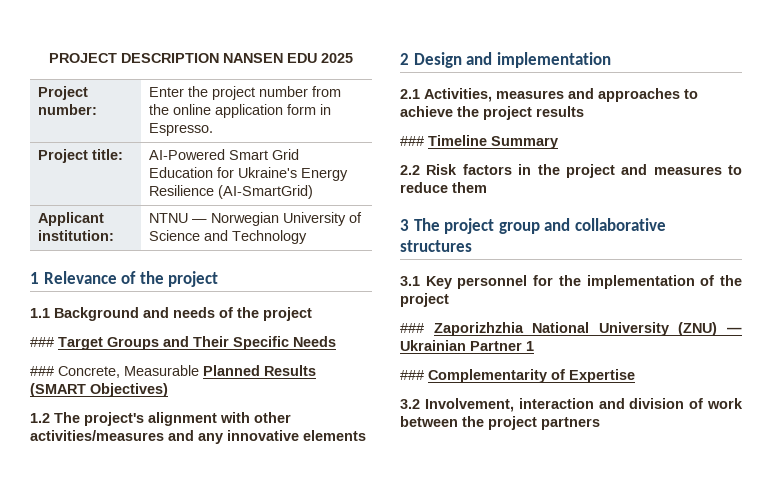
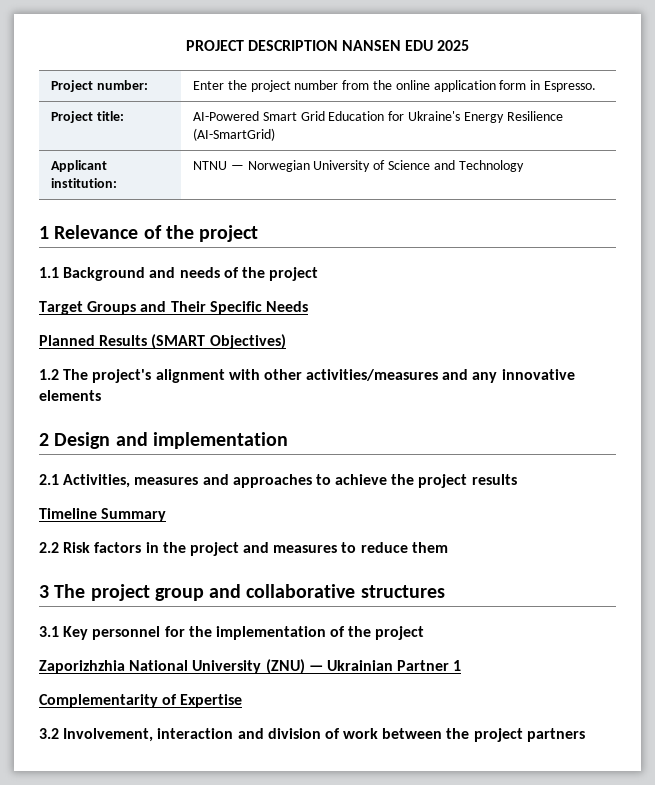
- ### Target Groups and Their Specific Needs
+ Target Groups and Their Specific Needs
- ### Concrete, Measurable Planned Results (SMART Objectives)
+ Planned Results (SMART Objectives)
- ### Timeline Summary
+ Timeline Summary
- ### Zaporizhzhia National University (ZNU) — Ukrainian Partner 1
+ Zaporizhzhia National University (ZNU) — Ukrainian Partner 1
- ### Complementarity of Expertise
+ Complementarity of Expertise

